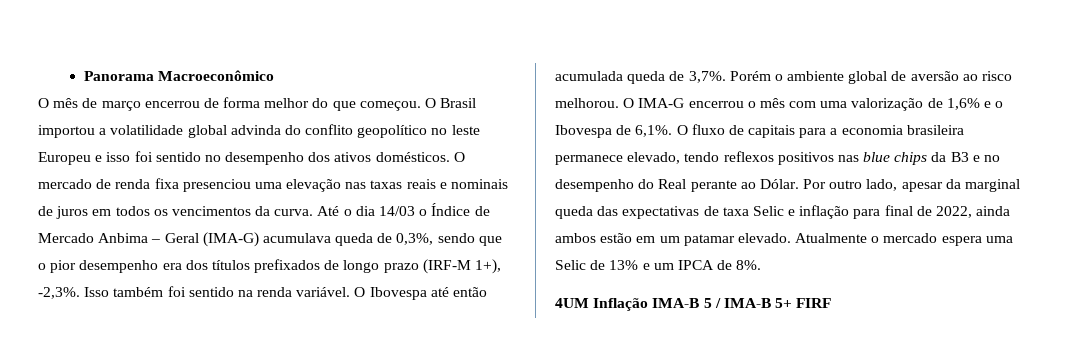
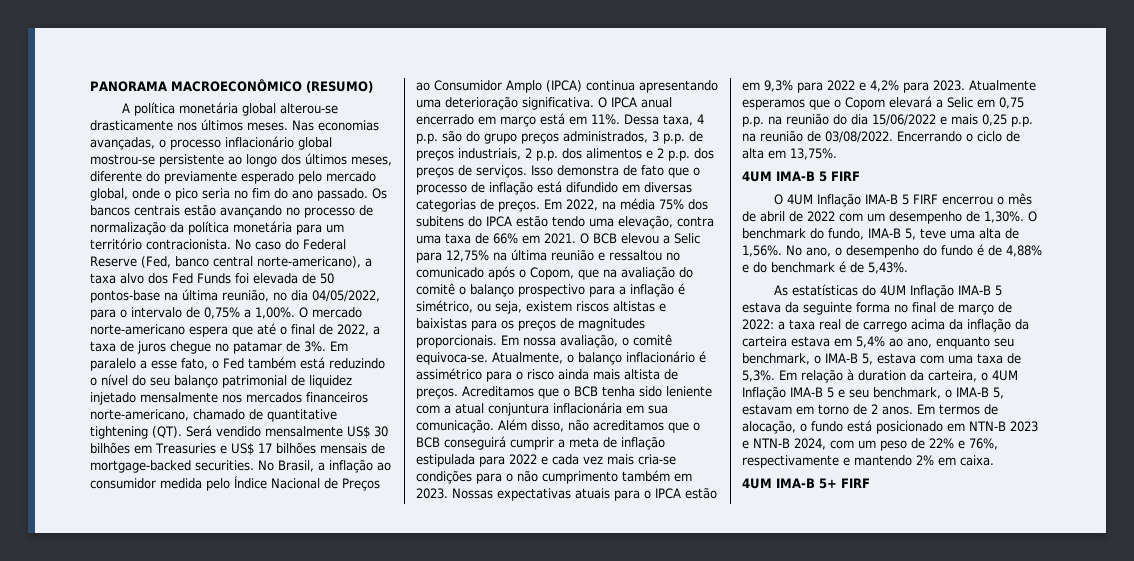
- Panorama Macroeconômico
- O mês de março encerrou de forma melhor do que começou. O Brasil importou a volatilidade global advinda do conflito geopolítico no leste Europeu e isso foi sentido no desempenho dos ativos domésticos. O mercado de renda fixa presenciou uma elevação nas taxas reais e nominais de juros em todos os vencimentos da curva. Até o dia 14/03 o Índice de Mercado Anbima – Geral (IMA-G) acumulava queda de 0,3%, sendo que o pior desempenho era dos títulos prefixados de longo prazo (IRF-M 1+), -2,3%. Isso também foi sentido na renda variável. O Ibovespa até então acumulada queda de 3,7%. Porém o ambiente global de aversão ao risco melhorou. O IMA-G encerrou o mês com uma valorização de 1,6% e o Ibovespa de 6,1%. O fluxo de capitais para a economia brasileira permanece elevado, tendo reflexos positivos nas blue chips da B3 e no desempenho do Real perante ao Dólar. Por outro lado, apesar da marginal queda das expectativas de taxa Selic e inflação para final de 2022, ainda ambos estão em um patamar elevado. Atualmente o mercado espera uma Selic de 13% e um IPCA de 8%.
- 4UM Inflação IMA-B 5 / IMA-B 5+ FIRF
+ PANORAMA MACROECONÔMICO (RESUMO)
+ A política monetária global alterou-se drasticamente nos últimos meses. Nas economias avançadas, o processo inflacionário global mostrou-se persistente ao longo dos últimos meses, diferente do previamente esperado pelo mercado global, onde o pico seria no fim do ano passado. Os bancos centrais estão avançando no processo de normalização da política monetária para um território contracionista. No caso do Federal Reserve (Fed, banco central norte-americano), a taxa alvo dos Fed Funds foi elevada de 50 pontos-base na última reunião, no dia 04/05/2022, para o intervalo de 0,75% a 1,00%. O mercado norte-americano espera que até o final de 2022, a taxa de juros chegue no patamar de 3%. Em paralelo a esse fato, o Fed também está reduzindo o nível do seu balanço patrimonial de liquidez injetado mensalmente nos mercados financeiros norte-americano, chamado de quantitative tightening (QT). Será vendido mensalmente US$ 30 bilhões em Treasuries e US$ 17 bilhões mensais de mortgage-backed securities. No Brasil, a inflação ao consumidor medida pelo Índice Nacional de Preços ao Consumidor Amplo (IPCA) continua apresentando uma deterioração significativa. O IPCA anual encerrado em março está em 11%. Dessa taxa, 4 p.p. são do grupo preços administrados, 3 p.p. de preços industriais, 2 p.p. dos alimentos e 2 p.p. dos preços de serviços. Isso demonstra de fato que o processo de inflação está difundido em diversas categorias de preços. Em 2022, na média 75% dos subitens do IPCA estão tendo uma elevação, contra uma taxa de 66% em 2021. O BCB elevou a Selic para 12,75% na última reunião e ressaltou no comunicado após o Copom, que na avaliação do comitê o balanço prospectivo para a inflação é simétrico, ou seja, existem riscos altistas e baixistas para os preços de magnitudes proporcionais. Em nossa avaliação, o comitê equivoca-se. Atualmente, o balanço inflacionário é assimétrico para o risco ainda mais altista de preços. Acreditamos que o BCB tenha sido leniente com a atual conjuntura inflacionária em sua comunicação. Além disso, não acreditamos que o BCB conseguirá cumprir a meta de inflação estipulada para 2022 e cada vez mais cria-se condições para o não cumprimento também em 2023. Nossas expectativas atuais para o IPCA estão em 9,3% para 2022 e 4,2% para 2023. Atualmente esperamos que o Copom elevará a Selic em 0,75 p.p. na reunião do dia 15/06/2022 e mais 0,25 p.p. na reunião de 03/08/2022. Encerrando o ciclo de alta em 13,75%.
+ 4UM IMA-B 5 FIRF
+ O 4UM Inflação IMA-B 5 FIRF encerrou o mês de abril de 2022 com um desempenho de 1,30%. O benchmark do fundo, IMA-B 5, teve uma alta de 1,56%. No ano, o desempenho do fundo é de 4,88% e do benchmark é de 5,43%.
+ As estatísticas do 4UM Inflação IMA-B 5 estava da seguinte forma no final de março de 2022: a taxa real de carrego acima da inflação da carteira estava em 5,4% ao ano, enquanto seu benchmark, o IMA-B 5, estava com uma taxa de 5,3%. Em relação à duration da carteira, o 4UM Inflação IMA-B 5 e seu benchmark, o IMA-B 5, estavam em torno de 2 anos. Em termos de alocação, o fundo está posicionado em NTN-B 2023 e NTN-B 2024, com um peso de 22% e 76%, respectivamente e mantendo 2% em caixa.
+ 4UM IMA-B 5+ FIRF

